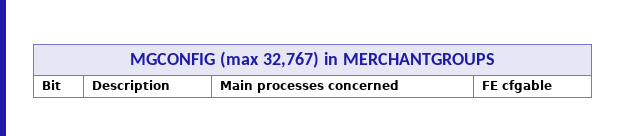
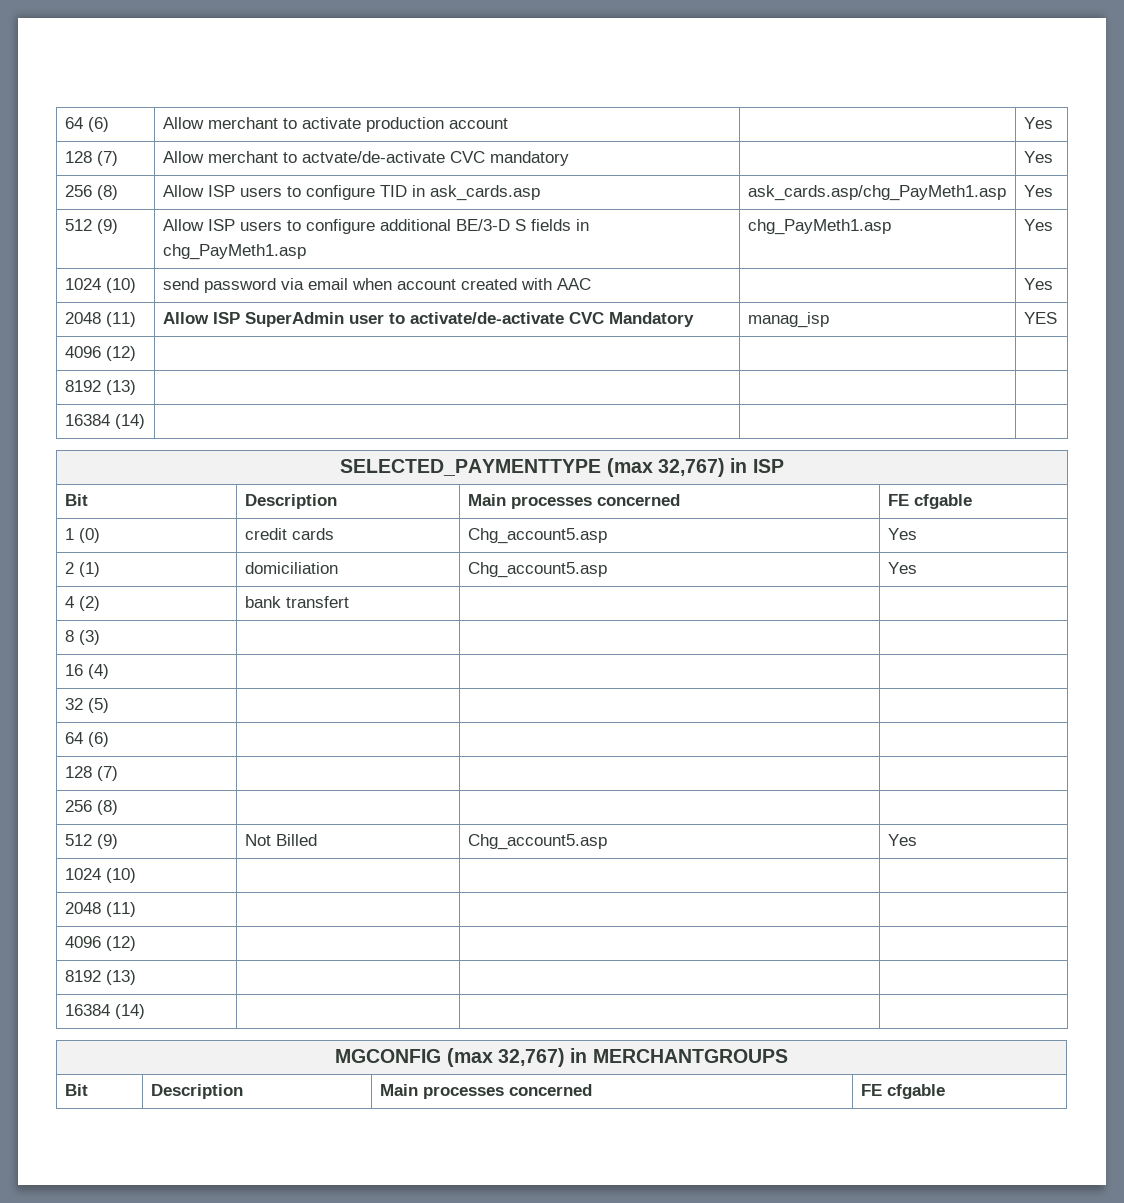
+ 64 (6) | Allow merchant to activate production account | | Yes
+ 128 (7) | Allow merchant to actvate/de-activate CVC mandatory | | Yes
+ 256 (8) | Allow ISP users to configure TID in ask_cards.asp | ask_cards.asp/chg_PayMeth1.asp | Yes
+ 512 (9) | Allow ISP users to configure additional BE/3-D S fields in chg_PayMeth1.asp | chg_PayMeth1.asp | Yes
+ 1024 (10) | send password via email when account created with AAC | | Yes
+ 2048 (11) | Allow ISP SuperAdmin user to activate/de-activate CVC Mandatory | manag_isp | YES
+ 4096 (12) | | |
+ 8192 (13) | | |
+ 16384 (14) | | |
+ SELECTED_PAYMENTTYPE (max 32,767) in ISP
+ Bit | Description | Main processes concerned | FE cfgable
+ 1 (0) | credit cards | Chg_account5.asp | Yes
+ 2 (1) | domiciliation | Chg_account5.asp | Yes
+ 4 (2) | bank transfert | |
+ 8 (3) | | |
+ 16 (4) | | |
+ 32 (5) | | |
+ 64 (6) | | |
+ 128 (7) | | |
+ 256 (8) | | |
+ 512 (9) | Not Billed | Chg_account5.asp | Yes
+ 1024 (10) | | |
+ 2048 (11) | | |
+ 4096 (12) | | |
+ 8192 (13) | | |
+ 16384 (14) | | |

